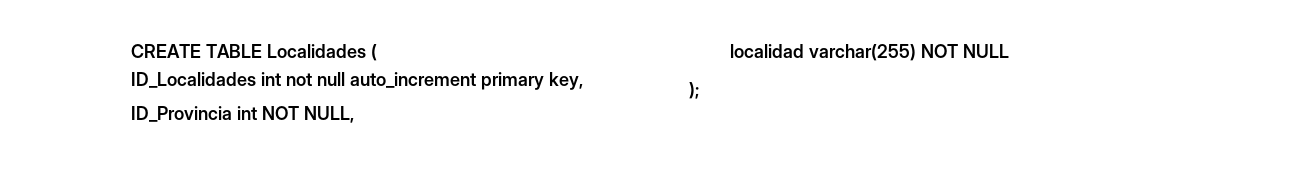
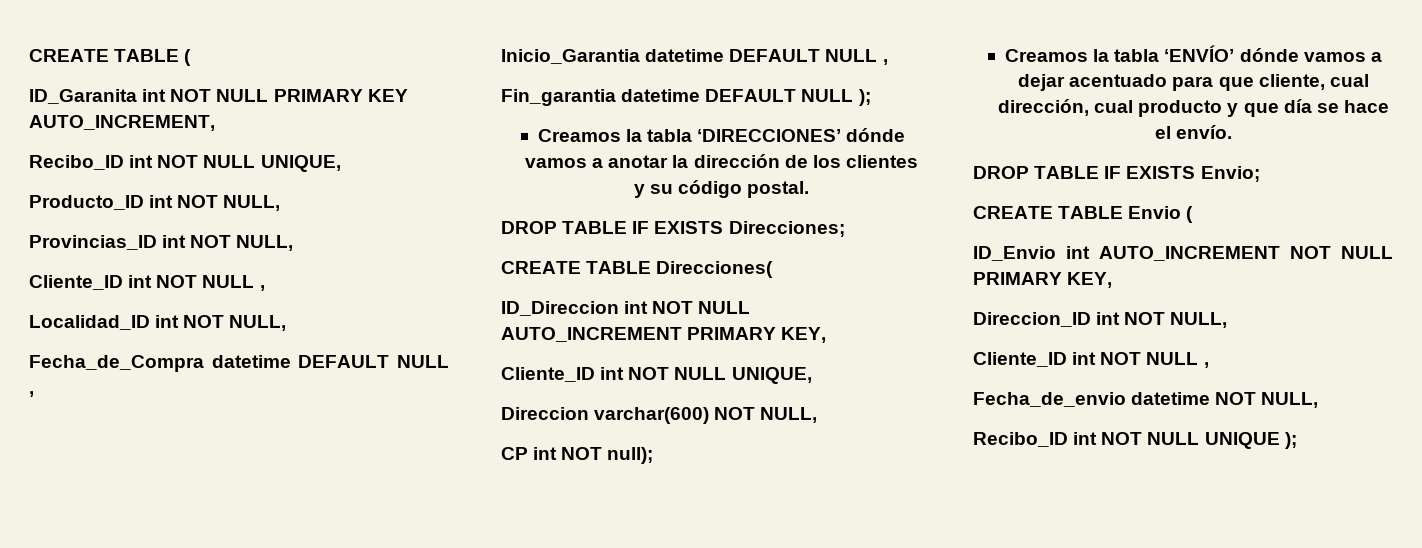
- CREATE TABLE Localidades (
- ID_Localidades int not null auto_increment primary key,
- ID_Provincia int NOT NULL,
- localidad varchar(255) NOT NULL
- );
+ CREATE TABLE (
+ ID_Garanita int NOT NULL PRIMARY KEY AUTO_INCREMENT,
+ Recibo_ID int NOT NULL UNIQUE,
+ Producto_ID int NOT NULL,
+ Provincias_ID int NOT NULL,
+ Cliente_ID int NOT NULL ,
+ Localidad_ID int NOT NULL,
+ Fecha_de_Compra datetime DEFAULT NULL ,
+ Inicio_Garantia datetime DEFAULT NULL ,
+ Fin_garantia datetime DEFAULT NULL );
+ Creamos la tabla ‘DIRECCIONES’ dónde vamos a anotar la dirección de los clientes y su código postal.
+ DROP TABLE IF EXISTS Direcciones;
+ CREATE TABLE Direcciones(
+ ID_Direccion int NOT NULL AUTO_INCREMENT PRIMARY KEY,
+ Cliente_ID int NOT NULL UNIQUE,
+ Direccion varchar(600) NOT NULL,
+ CP int NOT null);
+ Creamos la tabla ‘ENVÍO’ dónde vamos a dejar acentuado para que cliente, cual dirección, cual producto y que día se hace el envío.
+ DROP TABLE IF EXISTS Envio;
+ CREATE TABLE Envio (
+ ID_Envio int AUTO_INCREMENT NOT NULL PRIMARY KEY,
+ Direccion_ID int NOT NULL,
+ Cliente_ID int NOT NULL ,
+ Fecha_de_envio datetime NOT NULL,
+ Recibo_ID int NOT NULL UNIQUE );

